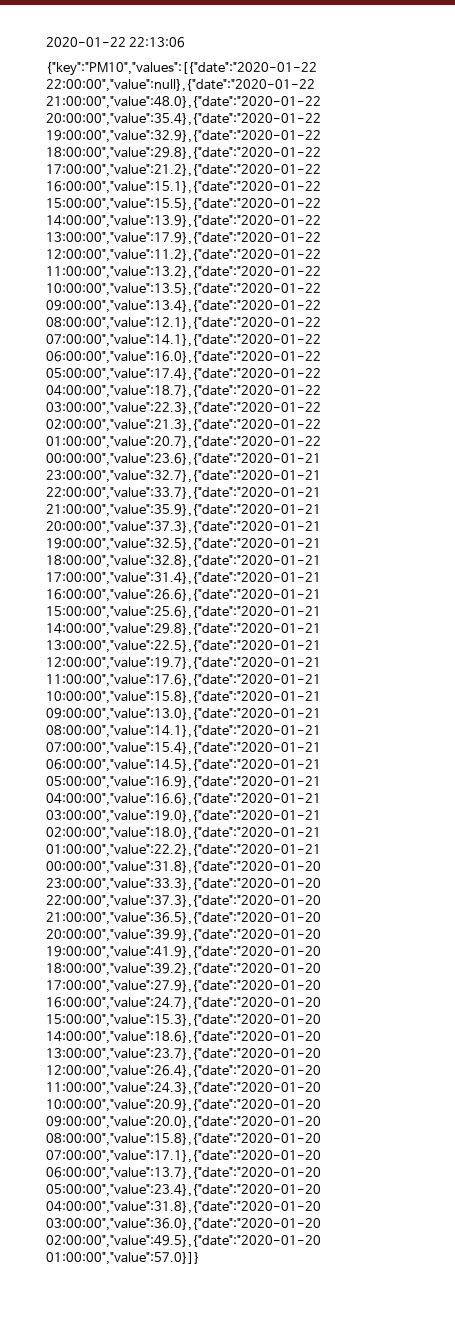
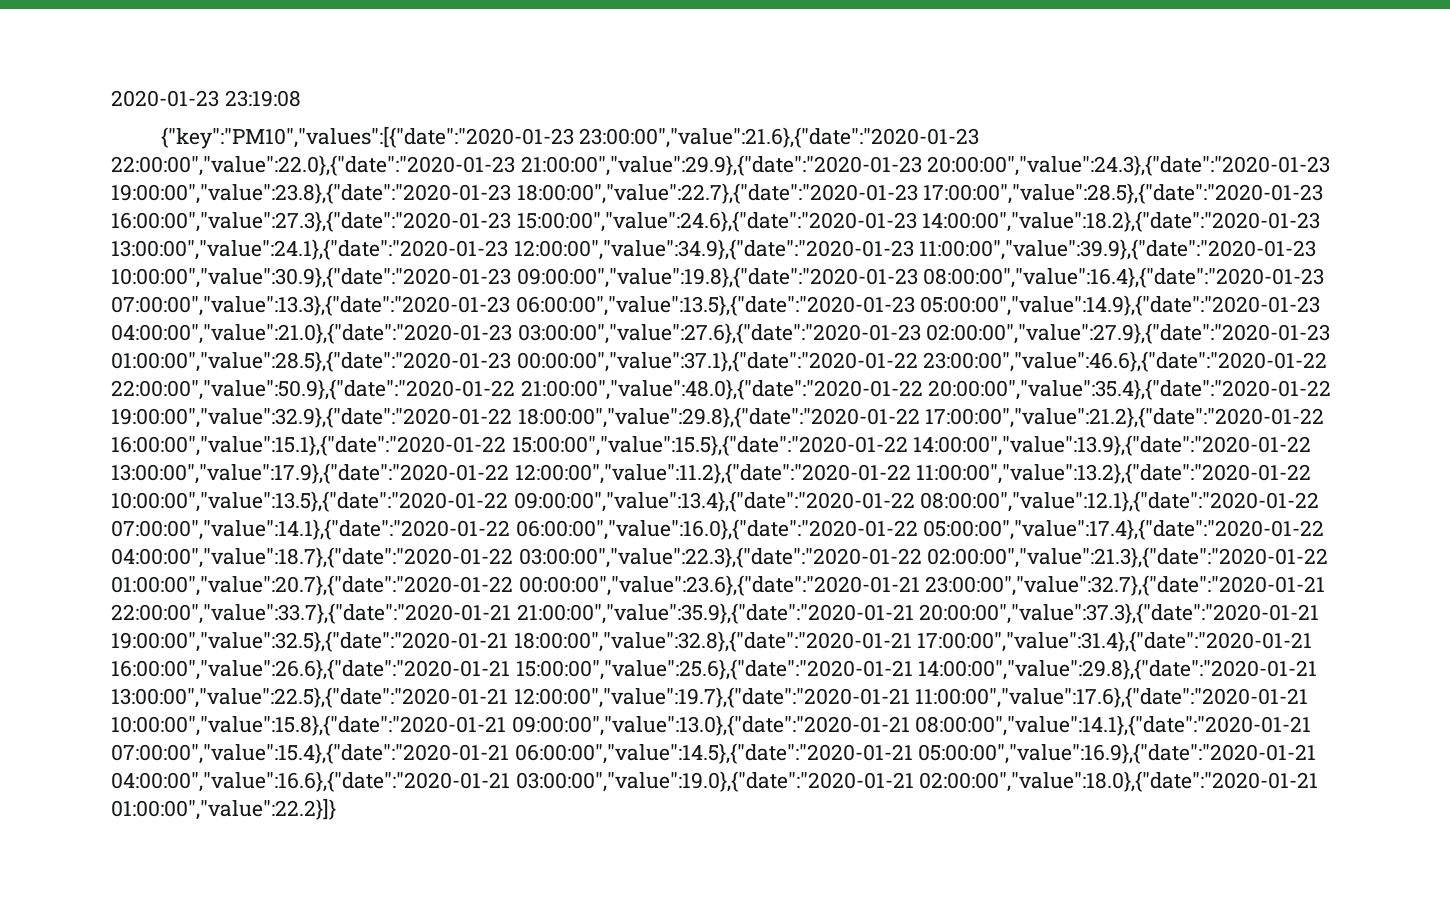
- 2020-01-22 22:13:06
- {"key":"PM10","values":[{"date":"2020-01-22 22:00:00","value":null},{"date":"2020-01-22 21:00:00","value":48.0},{"date":"2020-01-22 20:00:00","value":35.4},{"date":"2020-01-22 19:00:00","value":32.9},{"date":"2020-01-22 18:00:00","value":29.8},{"date":"2020-01-22 17:00:00","value":21.2},{"date":"2020-01-22 16:00:00","value":15.1},{"date":"2020-01-22 15:00:00","value":15.5},{"date":"2020-01-22 14:00:00","value":13.9},{"date":"2020-01-22 13:00:00","value":17.9},{"date":"2020-01-22 12:00:00","value":11.2},{"date":"2020-01-22 11:00:00","value":13.2},{"date":"2020-01-22 10:00:00","value":13.5},{"date":"2020-01-22 09:00:00","value":13.4},{"date":"2020-01-22 08:00:00","value":12.1},{"date":"2020-01-22 07:00:00","value":14.1},{"date":"2020-01-22 06:00:00","value":16.0},{"date":"2020-01-22 05:00:00","value":17.4},{"date":"2020-01-22 04:00:00","value":18.7},{"date":"2020-01-22 03:00:00","value":22.3},{"date":"2020-01-22 02:00:00","value":21.3},{"date":"2020-01-22 01:00:00","value":20.7},{"date":"2020-01-22 00:00:00","value":23.6},{"date":"2020-01-21 23:00:00","value":32.7},{"date":"2020-01-21 22:00:00","value":33.7},{"date":"2020-01-21 21:00:00","value":35.9},{"date":"2020-01-21 20:00:00","value":37.3},{"date":"2020-01-21 19:00:00","value":32.5},{"date":"2020-01-21 18:00:00","value":32.8},{"date":"2020-01-21 17:00:00","value":31.4},{"date":"2020-01-21 16:00:00","value":26.6},{"date":"2020-01-21 15:00:00","value":25.6},{"date":"2020-01-21 14:00:00","value":29.8},{"date":"2020-01-21 13:00:00","value":22.5},{"date":"2020-01-21 12:00:00","value":19.7},{"date":"2020-01-21 11:00:00","value":17.6},{"date":"2020-01-21 10:00:00","value":15.8},{"date":"2020-01-21 09:00:00","value":13.0},{"date":"2020-01-21 08:00:00","value":14.1},{"date":"2020-01-21 07:00:00","value":15.4},{"date":"2020-01-21 06:00:00","value":14.5},{"date":"2020-01-21 05:00:00","value":16.9},{"date":"2020-01-21 04:00:00","value":16.6},{"date":"2020-01-21 03:00:00","value":19.0},{"date":"2020-01-21 02:00:00","value":18.0},{"date":"2020-01-21 01:00:00","value":22.2},{"date":"2020-01-21 00:00:00","value":31.8},{"date":"2020-01-20 23:00:00","value":33.3},{"date":"2020-01-20 22:00:00","value":37.3},{"date":"2020-01-20 21:00:00","value":36.5},{"date":"2020-01-20 20:00:00","value":39.9},{"date":"2020-01-20 19:00:00","value":41.9},{"date":"2020-01-20 18:00:00","value":39.2},{"date":"2020-01-20 17:00:00","value":27.9},{"date":"2020-01-20 16:00:00","value":24.7},{"date":"2020-01-20 15:00:00","value":15.3},{"date":"2020-01-20 14:00:00","value":18.6},{"date":"2020-01-20 13:00:00","value":23.7},{"date":"2020-01-20 12:00:00","value":26.4},{"date":"2020-01-20 11:00:00","value":24.3},{"date":"2020-01-20 10:00:00","value":20.9},{"date":"2020-01-20 09:00:00","value":20.0},{"date":"2020-01-20 08:00:00","value":15.8},{"date":"2020-01-20 07:00:00","value":17.1},{"date":"2020-01-20 06:00:00","value":13.7},{"date":"2020-01-20 05:00:00","value":23.4},{"date":"2020-01-20 04:00:00","value":31.8},{"date":"2020-01-20 03:00:00","value":36.0},{"date":"2020-01-20 02:00:00","value":49.5},{"date":"2020-01-20 01:00:00","value":57.0}]}
+ 2020-01-23 23:19:08
+ {"key":"PM10","values":[{"date":"2020-01-23 23:00:00","value":21.6},{"date":"2020-01-23 22:00:00","value":22.0},{"date":"2020-01-23 21:00:00","value":29.9},{"date":"2020-01-23 20:00:00","value":24.3},{"date":"2020-01-23 19:00:00","value":23.8},{"date":"2020-01-23 18:00:00","value":22.7},{"date":"2020-01-23 17:00:00","value":28.5},{"date":"2020-01-23 16:00:00","value":27.3},{"date":"2020-01-23 15:00:00","value":24.6},{"date":"2020-01-23 14:00:00","value":18.2},{"date":"2020-01-23 13:00:00","value":24.1},{"date":"2020-01-23 12:00:00","value":34.9},{"date":"2020-01-23 11:00:00","value":39.9},{"date":"2020-01-23 10:00:00","value":30.9},{"date":"2020-01-23 09:00:00","value":19.8},{"date":"2020-01-23 08:00:00","value":16.4},{"date":"2020-01-23 07:00:00","value":13.3},{"date":"2020-01-23 06:00:00","value":13.5},{"date":"2020-01-23 05:00:00","value":14.9},{"date":"2020-01-23 04:00:00","value":21.0},{"date":"2020-01-23 03:00:00","value":27.6},{"date":"2020-01-23 02:00:00","value":27.9},{"date":"2020-01-23 01:00:00","value":28.5},{"date":"2020-01-23 00:00:00","value":37.1},{"date":"2020-01-22 23:00:00","value":46.6},{"date":"2020-01-22 22:00:00","value":50.9},{"date":"2020-01-22 21:00:00","value":48.0},{"date":"2020-01-22 20:00:00","value":35.4},{"date":"2020-01-22 19:00:00","value":32.9},{"date":"2020-01-22 18:00:00","value":29.8},{"date":"2020-01-22 17:00:00","value":21.2},{"date":"2020-01-22 16:00:00","value":15.1},{"date":"2020-01-22 15:00:00","value":15.5},{"date":"2020-01-22 14:00:00","value":13.9},{"date":"2020-01-22 13:00:00","value":17.9},{"date":"2020-01-22 12:00:00","value":11.2},{"date":"2020-01-22 11:00:00","value":13.2},{"date":"2020-01-22 10:00:00","value":13.5},{"date":"2020-01-22 09:00:00","value":13.4},{"date":"2020-01-22 08:00:00","value":12.1},{"date":"2020-01-22 07:00:00","value":14.1},{"date":"2020-01-22 06:00:00","value":16.0},{"date":"2020-01-22 05:00:00","value":17.4},{"date":"2020-01-22 04:00:00","value":18.7},{"date":"2020-01-22 03:00:00","value":22.3},{"date":"2020-01-22 02:00:00","value":21.3},{"date":"2020-01-22 01:00:00","value":20.7},{"date":"2020-01-22 00:00:00","value":23.6},{"date":"2020-01-21 23:00:00","value":32.7},{"date":"2020-01-21 22:00:00","value":33.7},{"date":"2020-01-21 21:00:00","value":35.9},{"date":"2020-01-21 20:00:00","value":37.3},{"date":"2020-01-21 19:00:00","value":32.5},{"date":"2020-01-21 18:00:00","value":32.8},{"date":"2020-01-21 17:00:00","value":31.4},{"date":"2020-01-21 16:00:00","value":26.6},{"date":"2020-01-21 15:00:00","value":25.6},{"date":"2020-01-21 14:00:00","value":29.8},{"date":"2020-01-21 13:00:00","value":22.5},{"date":"2020-01-21 12:00:00","value":19.7},{"date":"2020-01-21 11:00:00","value":17.6},{"date":"2020-01-21 10:00:00","value":15.8},{"date":"2020-01-21 09:00:00","value":13.0},{"date":"2020-01-21 08:00:00","value":14.1},{"date":"2020-01-21 07:00:00","value":15.4},{"date":"2020-01-21 06:00:00","value":14.5},{"date":"2020-01-21 05:00:00","value":16.9},{"date":"2020-01-21 04:00:00","value":16.6},{"date":"2020-01-21 03:00:00","value":19.0},{"date":"2020-01-21 02:00:00","value":18.0},{"date":"2020-01-21 01:00:00","value":22.2}]}

